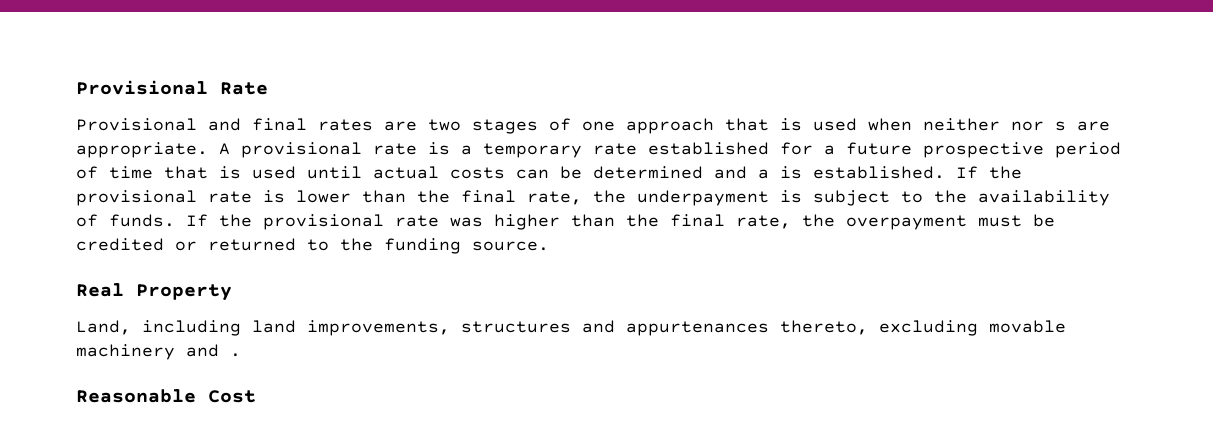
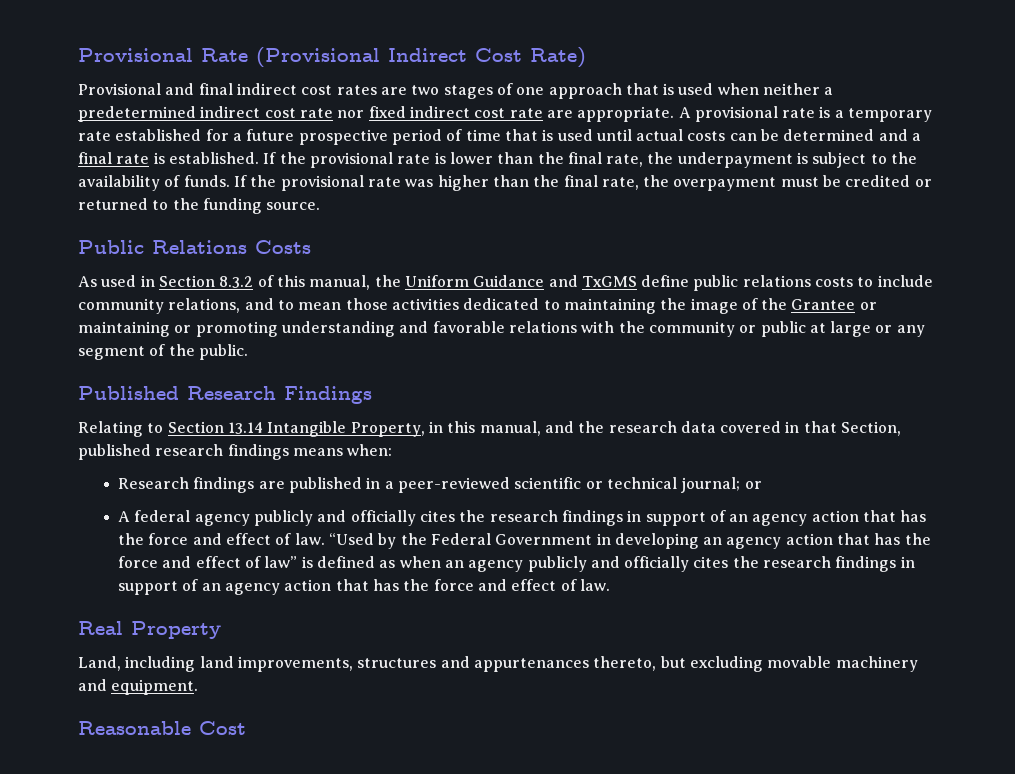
- Provisional Rate
+ Provisional Rate (Provisional Indirect Cost Rate)
- Provisional and final rates are two stages of one approach that is used when neither nor s are appropriate.
+ Provisional and final indirect cost rates are two stages of one approach that is used when neither a predetermined indirect cost rate nor fixed indirect cost rate are appropriate.
- A provisional rate is a temporary rate established for a future prospective period of time that is used until actual costs can be determined and a is established.
+ A provisional rate is a temporary rate established for a future prospective period of time that is used until actual costs can be determined and a final rate is established.
+ Public Relations Costs
+ As used in Section 8.3.2 of this manual, the Uniform Guidance and TxGMS define public relations costs to include community relations, and to mean those activities dedicated to maintaining the image of the Grantee or maintaining or promoting understanding and favorable relations with the community or public at large or any segment of the public.
+ Published Research Findings
+ Relating to Section 13.14 Intangible Property, in this manual, and the research data covered in that Section, published research findings means when:
+ Research findings are published in a peer-reviewed scientific or technical journal; or
+ A federal agency publicly and officially cites the research findings in support of an agency action that has the force and effect of law. “Used by the Federal Government in developing an agency action that has the force and effect of law” is defined as when an agency publicly and officially cites the research findings in support of an agency action that has the force and effect of law.
- Land, including land improvements, structures and appurtenances thereto, excluding movable machinery and .
+ Land, including land improvements, structures and appurtenances thereto, but excluding movable machinery and equipment.

